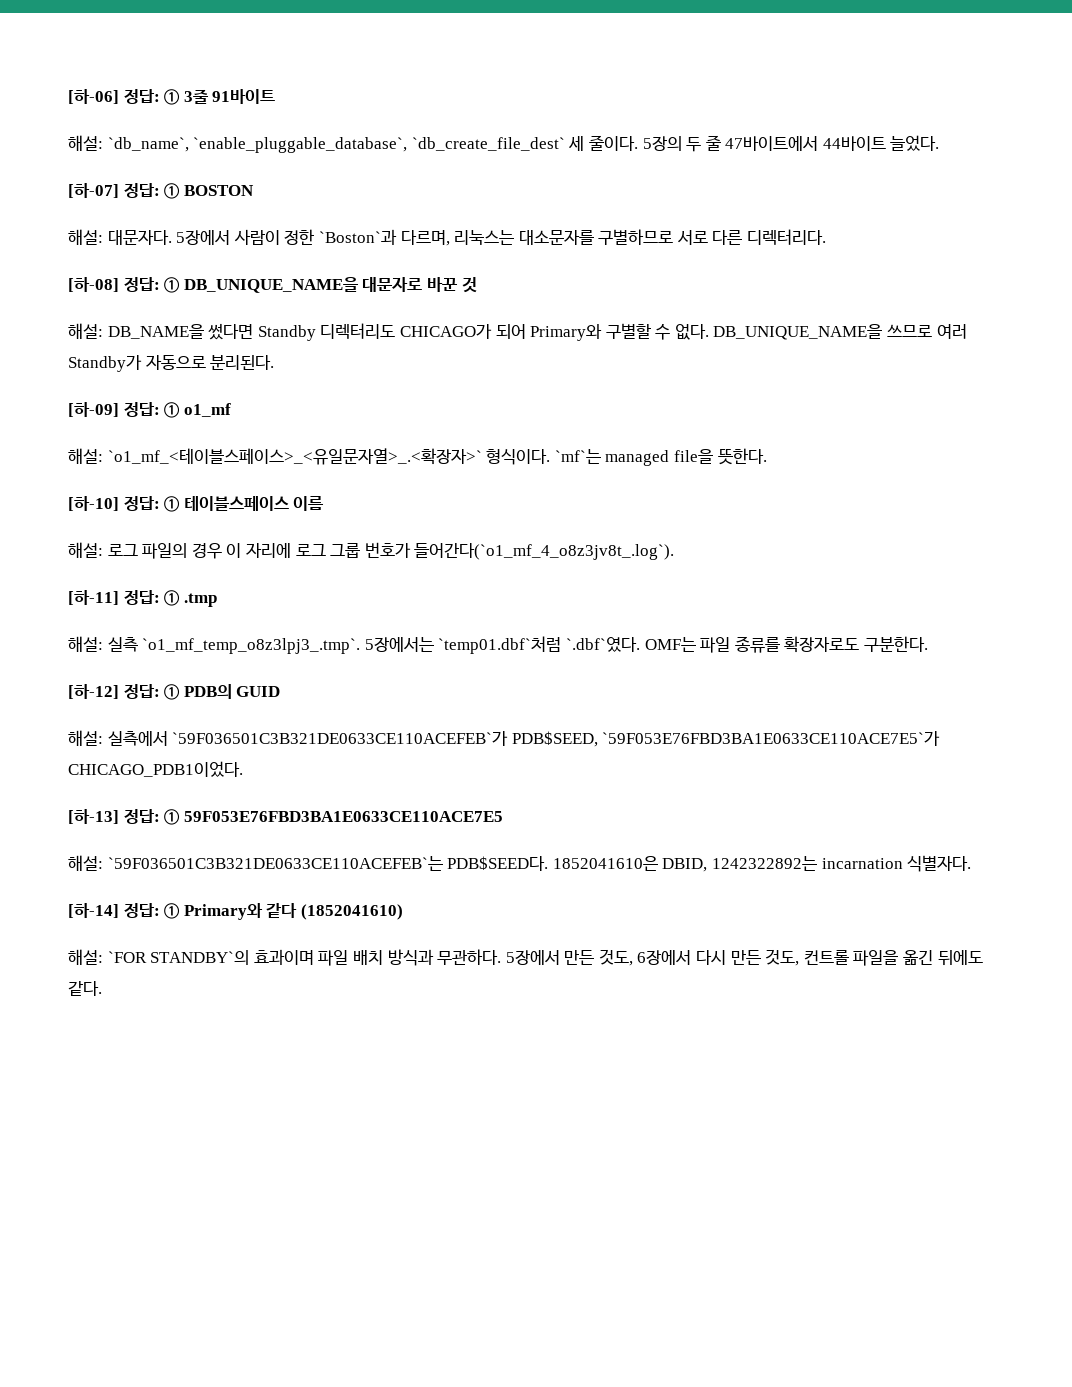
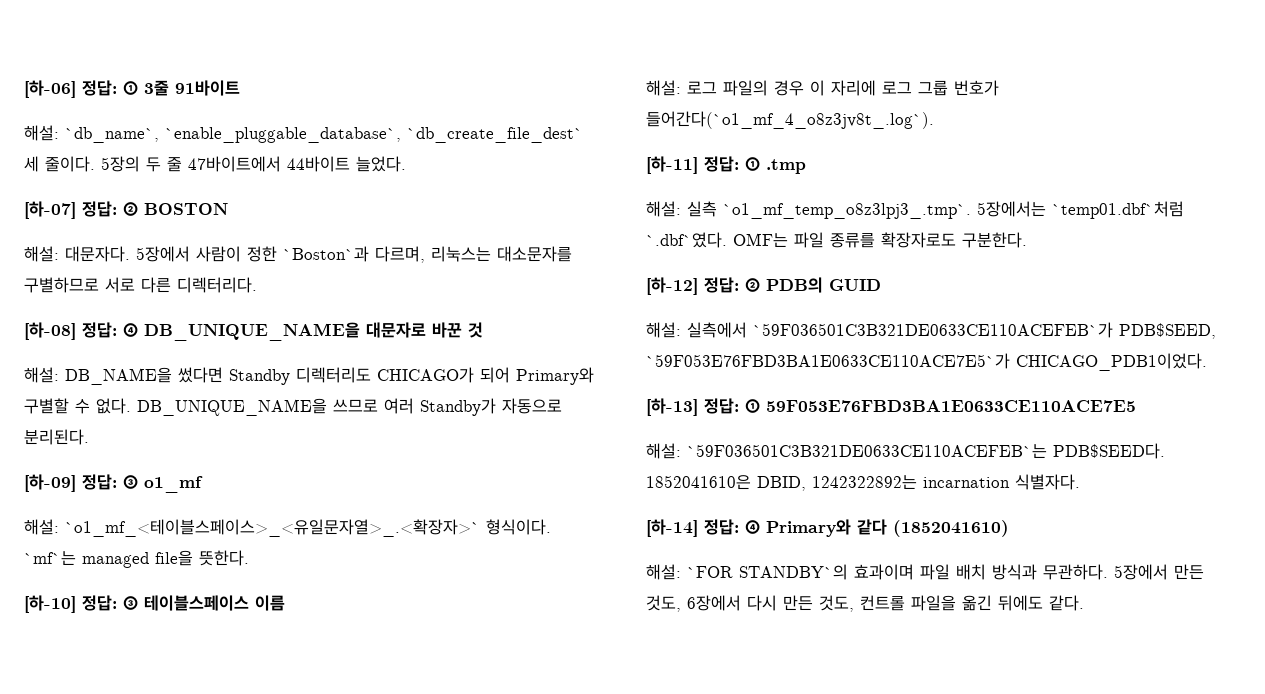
- [하-07] 정답: ① BOSTON
+ [하-07] 정답: ② BOSTON
- [하-08] 정답: ① DB_UNIQUE_NAME을 대문자로 바꾼 것
+ [하-08] 정답: ④ DB_UNIQUE_NAME을 대문자로 바꾼 것
- [하-09] 정답: ① o1_mf
+ [하-09] 정답: ③ o1_mf
- [하-10] 정답: ① 테이블스페이스 이름
+ [하-10] 정답: ③ 테이블스페이스 이름
- [하-12] 정답: ① PDB의 GUID
+ [하-12] 정답: ② PDB의 GUID
- [하-14] 정답: ① Primary와 같다 (1852041610)
+ [하-14] 정답: ④ Primary와 같다 (1852041610)

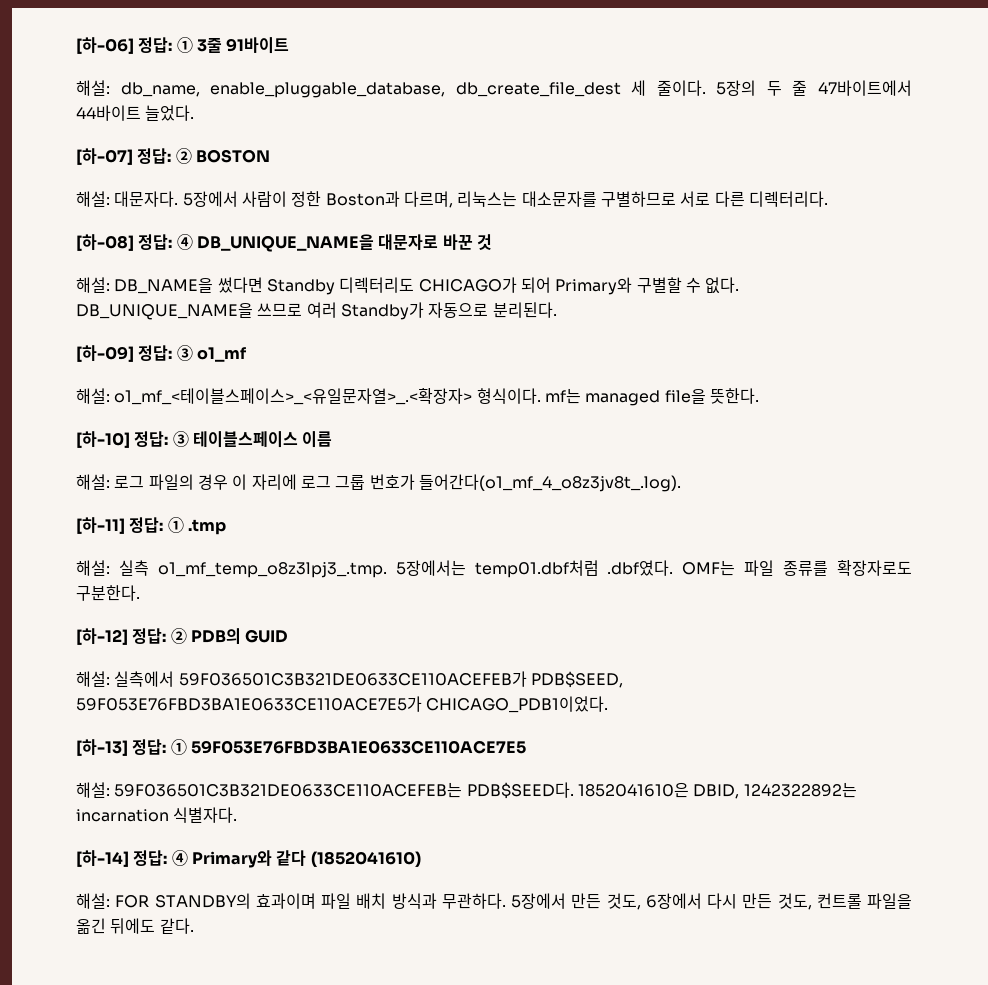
- 해설: `db_name`, `enable_pluggable_database`, `db_create_file_dest` 세 줄이다.
+ 해설: db_name, enable_pluggable_database, db_create_file_dest 세 줄이다.
- 5장에서 사람이 정한 `Boston`과 다르며, 리눅스는 대소문자를 구별하므로 서로 다른 디렉터리다.
+ 5장에서 사람이 정한 Boston과 다르며, 리눅스는 대소문자를 구별하므로 서로 다른 디렉터리다.
- 해설: `o1_mf_<테이블스페이스>_<유일문자열>_.<확장자>` 형식이다. `mf`는 managed file을 뜻한다.
+ 해설: o1_mf_<테이블스페이스>_<유일문자열>_.<확장자> 형식이다. mf는 managed file을 뜻한다.
- 해설: 로그 파일의 경우 이 자리에 로그 그룹 번호가 들어간다(`o1_mf_4_o8z3jv8t_.log`).
+ 해설: 로그 파일의 경우 이 자리에 로그 그룹 번호가 들어간다(o1_mf_4_o8z3jv8t_.log).
- 해설: 실측 `o1_mf_temp_o8z3lpj3_.tmp`. 5장에서는 `temp01.dbf`처럼 `.dbf`였다. OMF는 파일 종류를 확장자로도 구분한다.
+ 해설: 실측 o1_mf_temp_o8z3lpj3_.tmp. 5장에서는 temp01.dbf처럼 .dbf였다. OMF는 파일 종류를 확장자로도 구분한다.
- 해설: 실측에서 `59F036501C3B321DE0633CE110ACEFEB`가 PDB$SEED, `59F053E76FBD3BA1E0633CE110ACE7E5`가 CHICAGO_PDB1이었다.
+ 해설: 실측에서 59F036501C3B321DE0633CE110ACEFEB가 PDB$SEED, 59F053E76FBD3BA1E0633CE110ACE7E5가 CHICAGO_PDB1이었다.
- 해설: `59F036501C3B321DE0633CE110ACEFEB`는 PDB$SEED다.
+ 해설: 59F036501C3B321DE0633CE110ACEFEB는 PDB$SEED다.
- 해설: `FOR STANDBY`의 효과이며 파일 배치 방식과 무관하다.
+ 해설: FOR STANDBY의 효과이며 파일 배치 방식과 무관하다.

